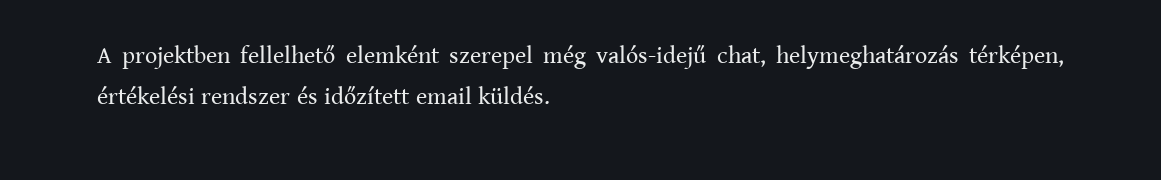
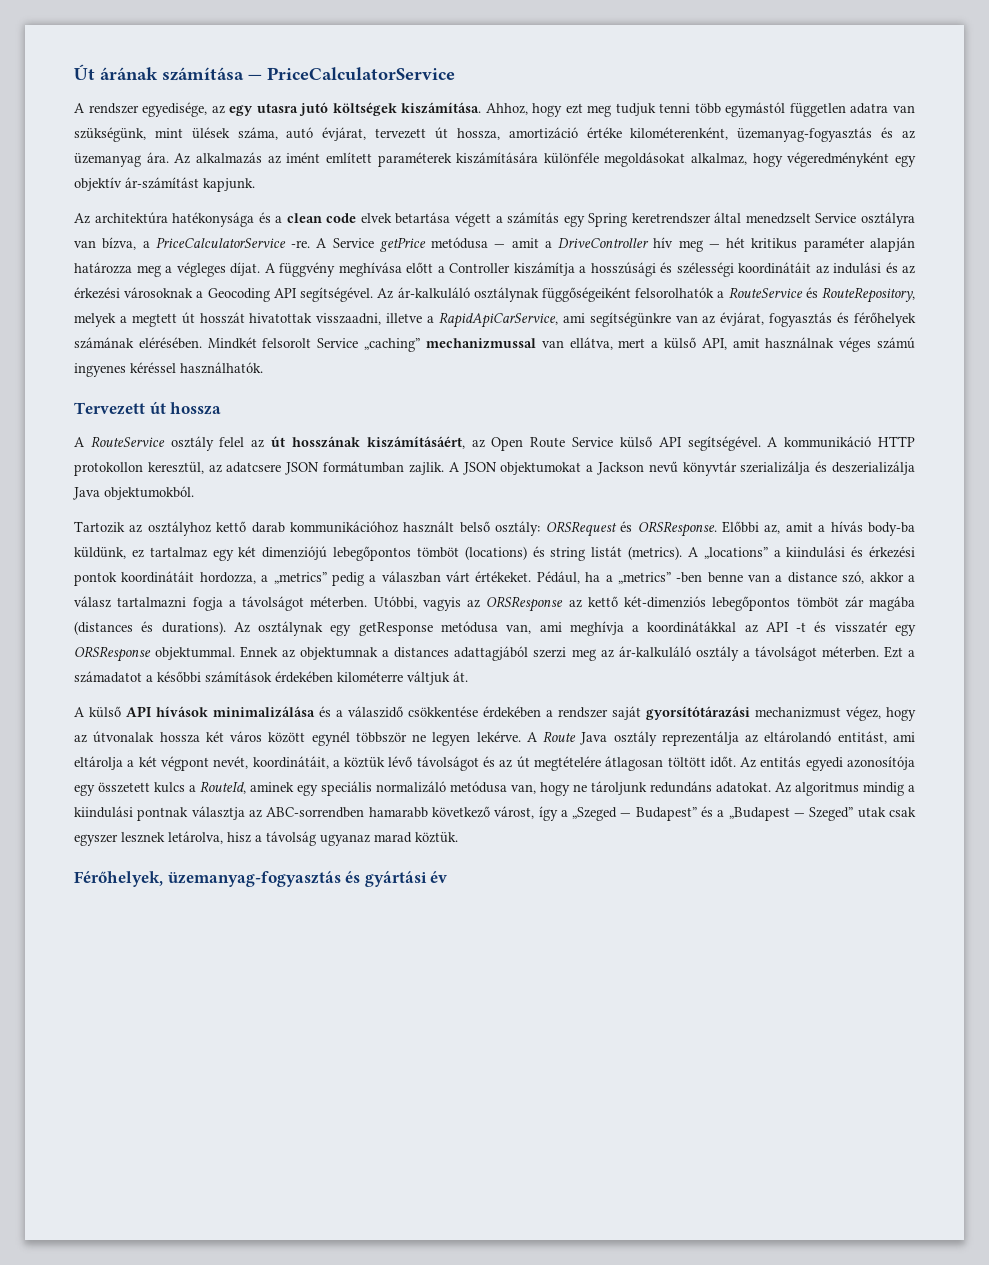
- A projektben fellelhető elemként szerepel még valós-idejű chat, helymeghatározás térképen, értékelési rendszer és időzített email küldés.
+ Út árának számítása — PriceCalculatorService
+ A rendszer egyedisége, az egy utasra jutó költségek kiszámítása. Ahhoz, hogy ezt meg tudjuk tenni több egymástól független adatra van szükségünk, mint ülések száma, autó évjárat, tervezett út hossza, amortizáció értéke kilométerenként, üzemanyag-fogyasztás és az üzemanyag ára. Az alkalmazás az imént említett paraméterek kiszámítására különféle megoldásokat alkalmaz, hogy végeredményként egy objektív ár-számítást kapjunk.
+ Az architektúra hatékonysága és a clean code elvek betartása végett a számítás egy Spring keretrendszer által menedzselt Service osztályra van bízva, a PriceCalculatorService -re. A Service getPrice metódusa — amit a DriveController hív meg — hét kritikus paraméter alapján határozza meg a végleges díjat. A függvény meghívása előtt a Controller kiszámítja a hosszúsági és szélességi koordinátáit az indulási és az érkezési városoknak a Geocoding API segítségével. Az ár-kalkuláló osztálynak függőségeiként felsorolhatók a RouteService és RouteRepository, melyek a megtett út hosszát hivatottak visszaadni, illetve a RapidApiCarService, ami segítségünkre van az évjárat, fogyasztás és férőhelyek számának elérésében. Mindkét felsorolt Service „caching” mechanizmussal van ellátva, mert a külső API, amit használnak véges számú ingyenes kéréssel használhatók.
+ Tervezett út hossza
+ A RouteService osztály felel az út hosszának kiszámításáért, az Open Route Service külső API segítségével. A kommunikáció HTTP protokollon keresztül, az adatcsere JSON formátumban zajlik. A JSON objektumokat a Jackson nevű könyvtár szerializálja és deszerializálja Java objektumokból.
+ Tartozik az osztályhoz kettő darab kommunikációhoz használt belső osztály: ORSRequest és ORSResponse. Előbbi az, amit a hívás body-ba küldünk, ez tartalmaz egy két dimenziójú lebegőpontos tömböt (locations) és string listát (metrics). A „locations” a kiindulási és érkezési pontok koordinátáit hordozza, a „metrics” pedig a válaszban várt értékeket. Pédául, ha a „metrics” -ben benne van a distance szó, akkor a válasz tartalmazni fogja a távolságot méterben. Utóbbi, vagyis az ORSResponse az kettő két-dimenziós lebegőpontos tömböt zár magába (distances és durations). Az osztálynak egy getResponse metódusa van, ami meghívja a koordinátákkal az API -t és visszatér egy ORSResponse objektummal. Ennek az objektumnak a distances adattagjából szerzi meg az ár-kalkuláló osztály a távolságot méterben. Ezt a számadatot a későbbi számítások érdekében kilométerre váltjuk át.
+ A külső API hívások minimalizálása és a válaszidő csökkentése érdekében a rendszer saját gyorsítótárazási mechanizmust végez, hogy az útvonalak hossza két város között egynél többször ne legyen lekérve. A Route Java osztály reprezentálja az eltárolandó entitást, ami eltárolja a két végpont nevét, koordinátáit, a köztük lévő távolságot és az út megtételére átlagosan töltött időt. Az entitás egyedi azonosítója egy összetett kulcs a RouteId, aminek egy speciális normalizáló metódusa van, hogy ne tároljunk redundáns adatokat. Az algoritmus mindig a kiindulási pontnak választja az ABC-sorrendben hamarabb következő várost, így a „Szeged — Budapest” és a „Budapest — Szeged” utak csak egyszer lesznek letárolva, hisz a távolság ugyanaz marad köztük.
+ Férőhelyek, üzemanyag-fogyasztás és gyártási év

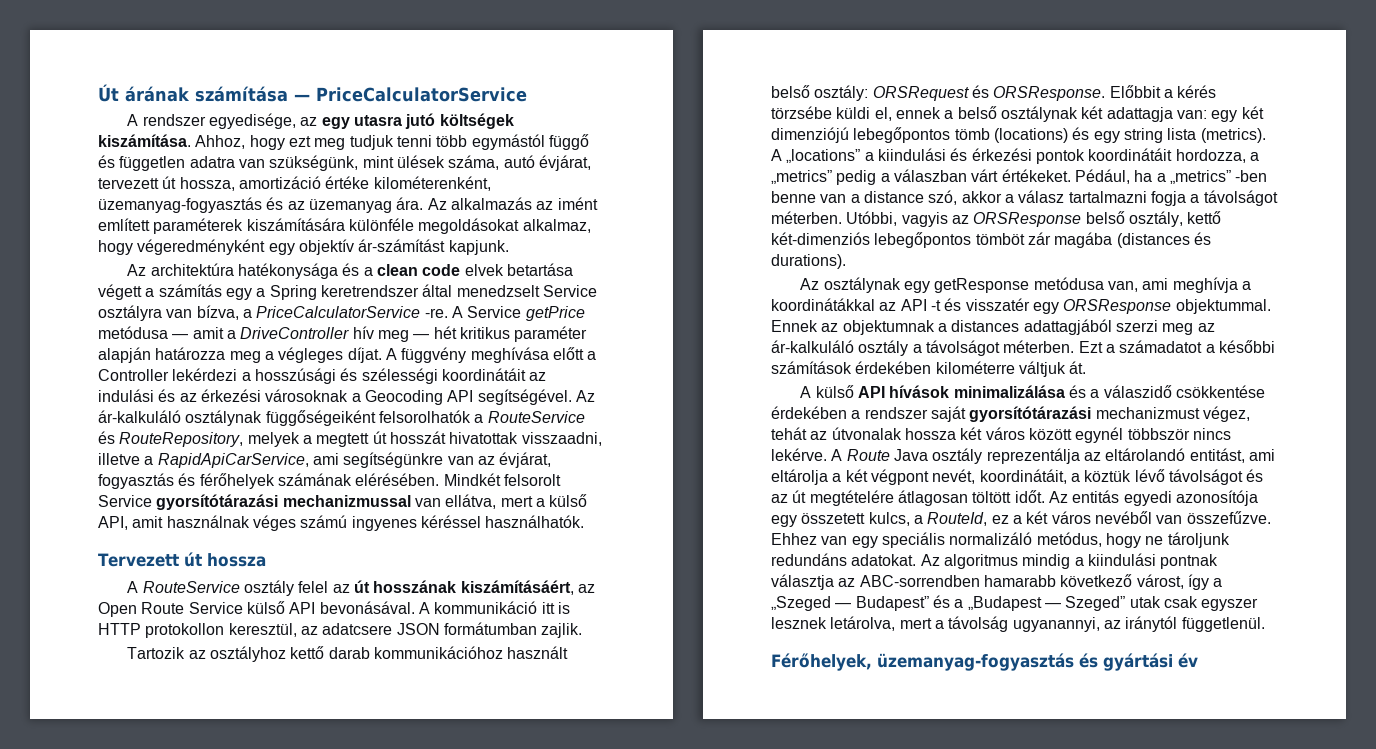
- Ahhoz, hogy ezt meg tudjuk tenni több egymástól független adatra van szükségünk, mint ülések száma, autó évjárat, tervezett út hossza, amortizáció értéke kilométerenként, üzemanyag-fogyasztás és az üzemanyag ára.
+ Ahhoz, hogy ezt meg tudjuk tenni több egymástól függő és független adatra van szükségünk, mint ülések száma, autó évjárat, tervezett út hossza, amortizáció értéke kilométerenként, üzemanyag-fogyasztás és az üzemanyag ára.
- Az architektúra hatékonysága és a clean code elvek betartása végett a számítás egy Spring keretrendszer által menedzselt Service osztályra van bízva, a PriceCalculatorService -re.
+ Az architektúra hatékonysága és a clean code elvek betartása végett a számítás egy a Spring keretrendszer által menedzselt Service osztályra van bízva, a PriceCalculatorService -re.
- A függvény meghívása előtt a Controller kiszámítja a hosszúsági és szélességi koordinátáit az indulási és az érkezési városoknak a Geocoding API segítségével.
+ A függvény meghívása előtt a Controller lekérdezi a hosszúsági és szélességi koordinátáit az indulási és az érkezési városoknak a Geocoding API segítségével.
- Mindkét felsorolt Service „caching” mechanizmussal van ellátva, mert a külső API, amit használnak véges számú ingyenes kéréssel használhatók.
+ Mindkét felsorolt Service gyorsítótárazási mechanizmussal van ellátva, mert a külső API, amit használnak véges számú ingyenes kéréssel használhatók.
- A RouteService osztály felel az út hosszának kiszámításáért, az Open Route Service külső API segítségével.
+ A RouteService osztály felel az út hosszának kiszámításáért, az Open Route Service külső API bevonásával.
- A kommunikáció HTTP protokollon keresztül, az adatcsere JSON formátumban zajlik. A JSON objektumokat a Jackson nevű könyvtár szerializálja és deszerializálja Java objektumokból.
+ A kommunikáció itt is HTTP protokollon keresztül, az adatcsere JSON formátumban zajlik.
- Előbbi az, amit a hívás body-ba küldünk, ez tartalmaz egy két dimenziójú lebegőpontos tömböt (locations) és string listát (metrics).
+ Előbbit a kérés törzsébe küldi el, ennek a belső osztálynak két adattagja van: egy két dimenziójú lebegőpontos tömb (locations) és egy string lista (metrics).
- Utóbbi, vagyis az ORSResponse az kettő két-dimenziós lebegőpontos tömböt zár magába (distances és durations). Az osztálynak egy getResponse metódusa van, ami meghívja a koordinátákkal az API -t és visszatér egy ORSResponse objektummal.
+ Utóbbi, vagyis az ORSResponse belső osztály, kettő két-dimenziós lebegőpontos tömböt zár magába (distances és durations).
+ Az osztálynak egy getResponse metódusa van, ami meghívja a koordinátákkal az API -t és visszatér egy ORSResponse objektummal.
- A külső API hívások minimalizálása és a válaszidő csökkentése érdekében a rendszer saját gyorsítótárazási mechanizmust végez, hogy az útvonalak hossza két város között egynél többször ne legyen lekérve.
+ A külső API hívások minimalizálása és a válaszidő csökkentése érdekében a rendszer saját gyorsítótárazási mechanizmust végez, tehát az útvonalak hossza két város között egynél többször nincs lekérve.
- Az entitás egyedi azonosítója egy összetett kulcs a RouteId, aminek egy speciális normalizáló metódusa van, hogy ne tároljunk redundáns adatokat.
+ Az entitás egyedi azonosítója egy összetett kulcs, a RouteId, ez a két város nevéből van összefűzve. Ehhez van egy speciális normalizáló metódus, hogy ne tároljunk redundáns adatokat.
- Az algoritmus mindig a kiindulási pontnak választja az ABC-sorrendben hamarabb következő várost, így a „Szeged — Budapest” és a „Budapest — Szeged” utak csak egyszer lesznek letárolva, hisz a távolság ugyanaz marad köztük.
+ Az algoritmus mindig a kiindulási pontnak választja az ABC-sorrendben hamarabb következő várost, így a „Szeged — Budapest” és a „Budapest — Szeged” utak csak egyszer lesznek letárolva, mert a távolság ugyanannyi, az iránytól függetlenül.

